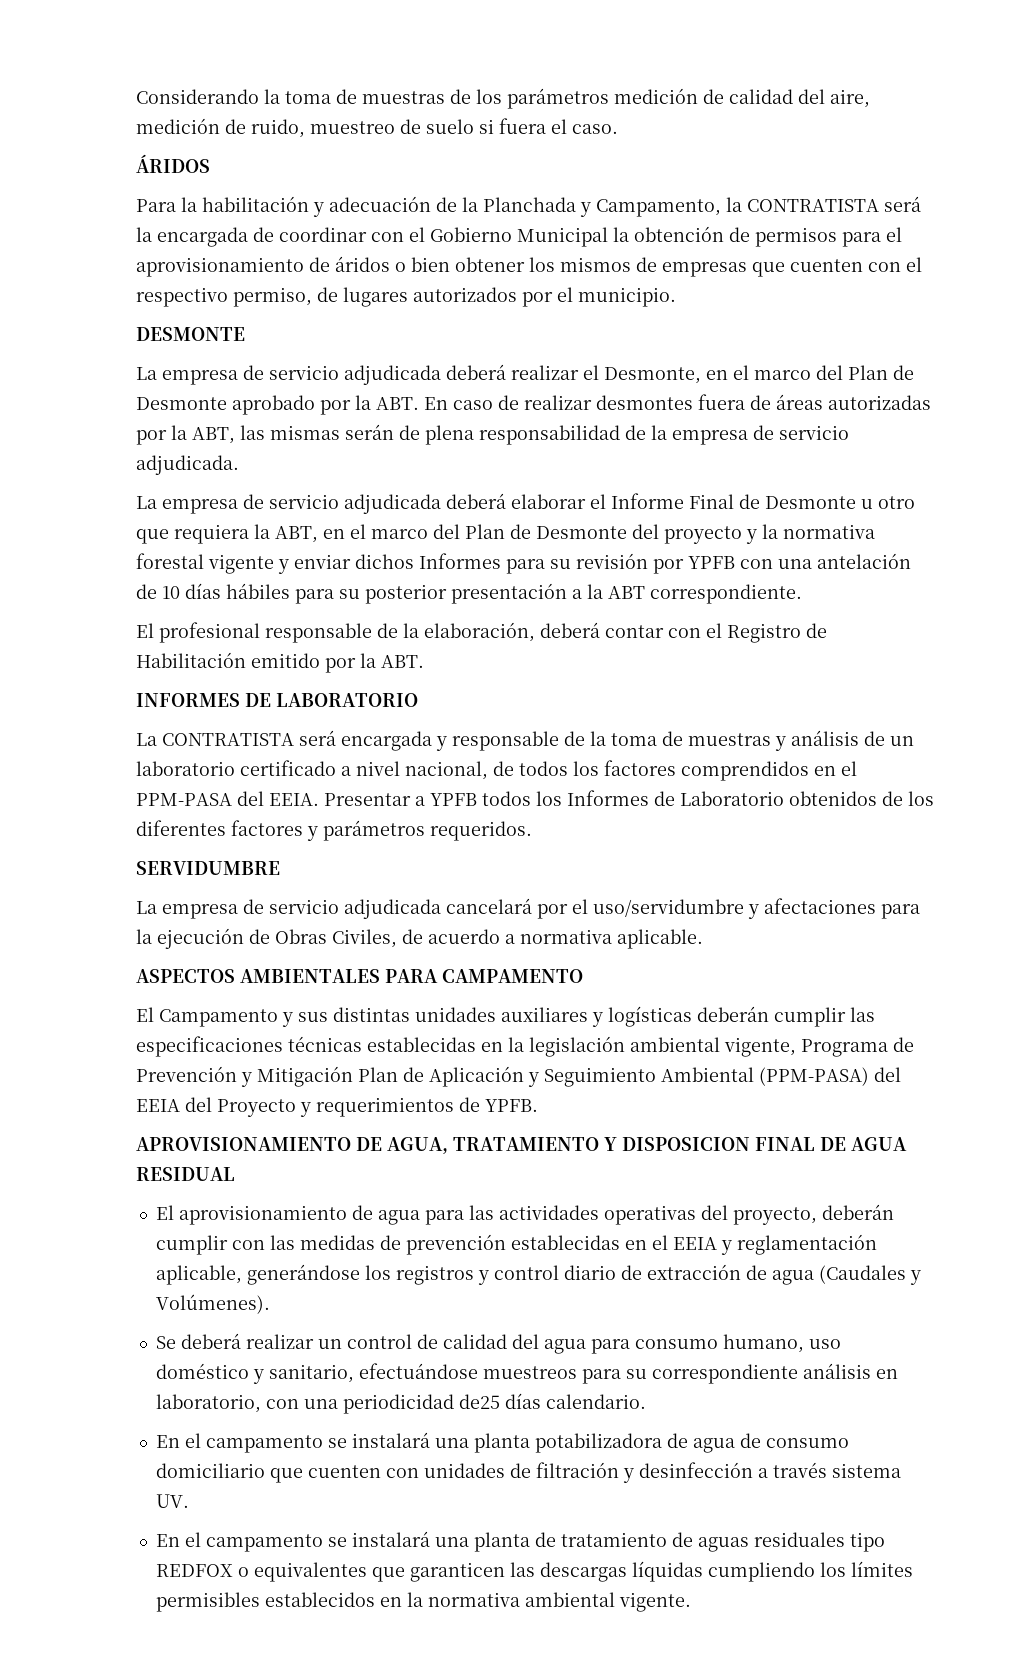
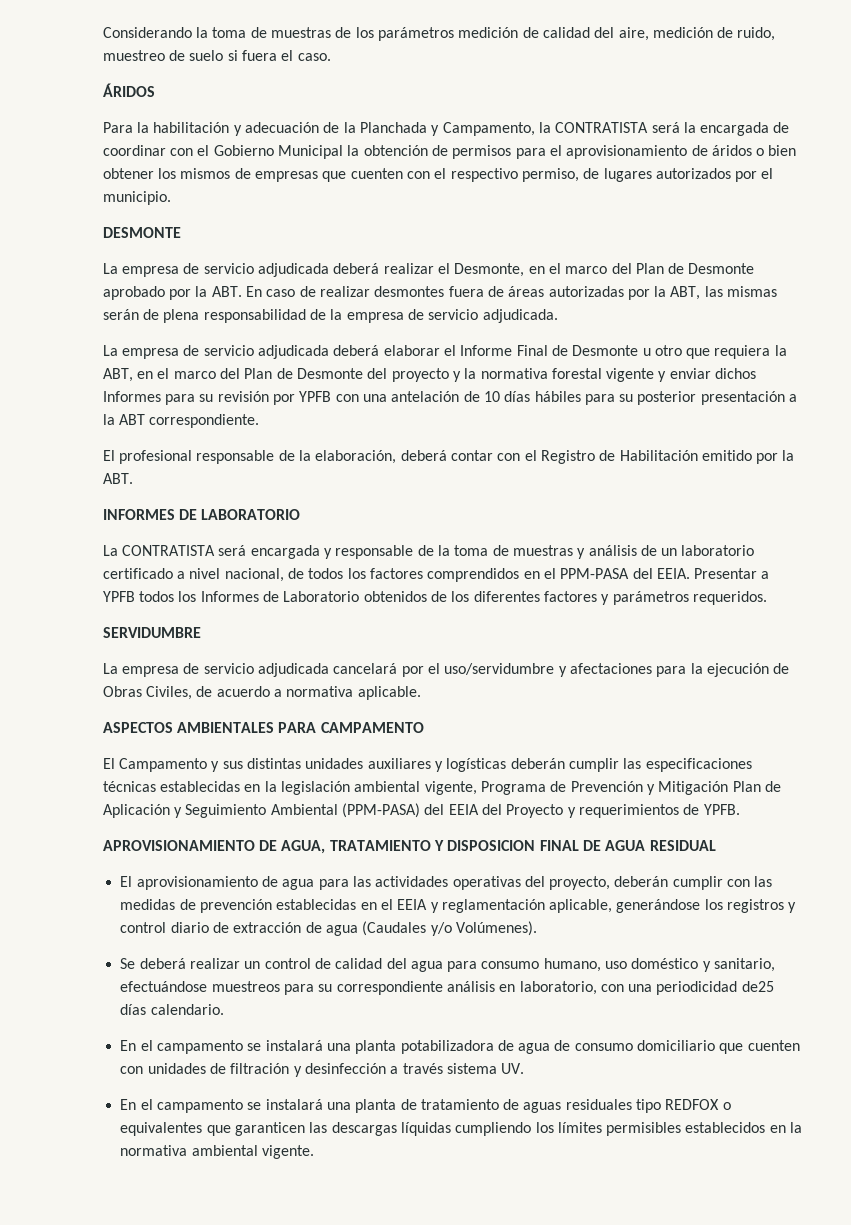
- El aprovisionamiento de agua para las actividades operativas del proyecto, deberán cumplir con las medidas de prevención establecidas en el EEIA y reglamentación aplicable, generándose los registros y control diario de extracción de agua (Caudales y Volúmenes).
+ El aprovisionamiento de agua para las actividades operativas del proyecto, deberán cumplir con las medidas de prevención establecidas en el EEIA y reglamentación aplicable, generándose los registros y control diario de extracción de agua (Caudales y/o Volúmenes).

